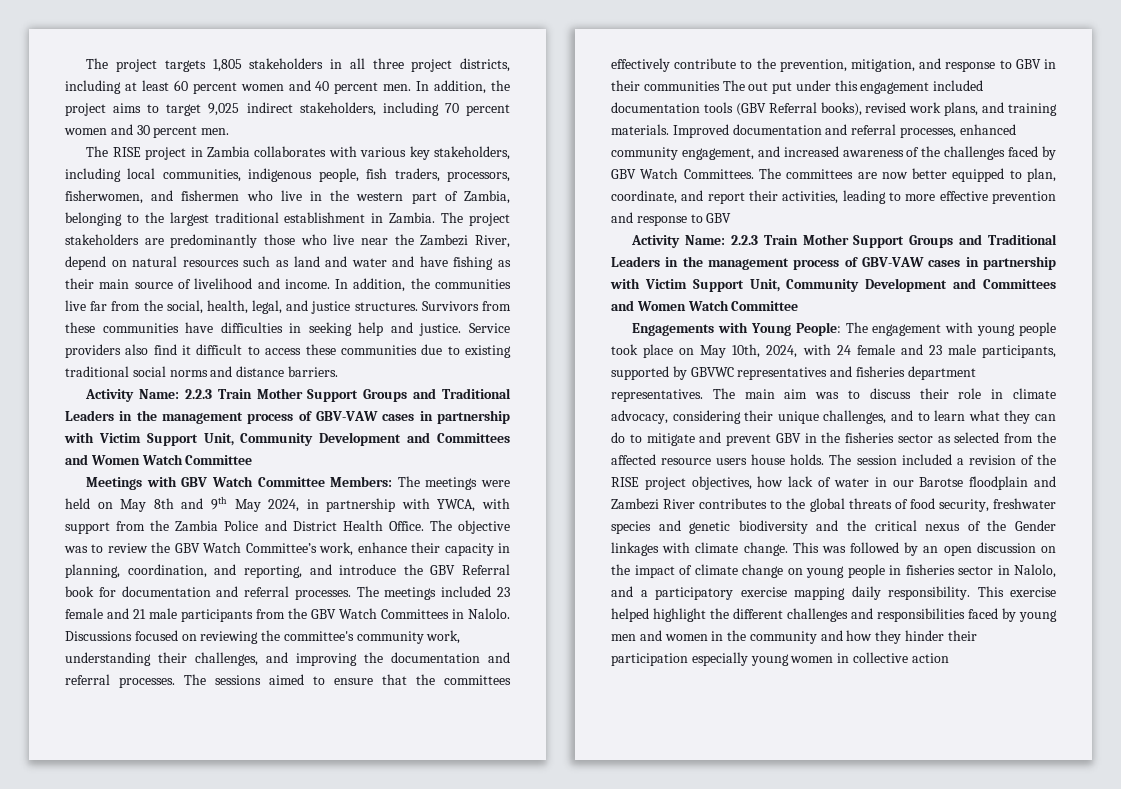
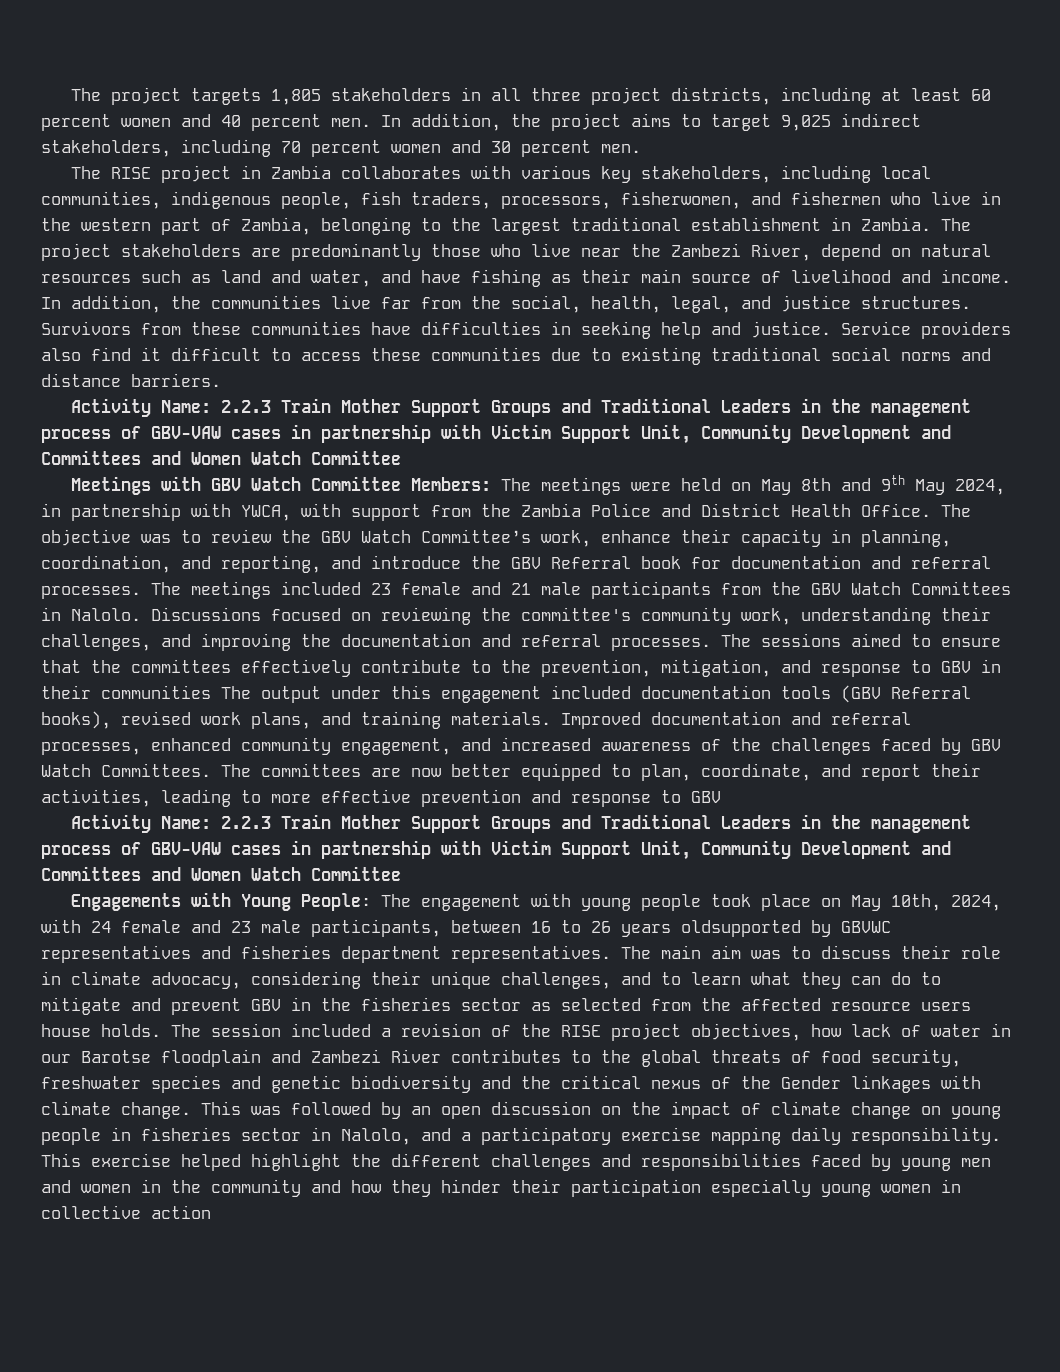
- The project stakeholders are predominantly those who live near the Zambezi River, depend on natural resources such as land and water and have fishing as their main source of livelihood and income.
+ The project stakeholders are predominantly those who live near the Zambezi River, depend on natural resources such as land and water, and have fishing as their main source of livelihood and income.
- The sessions aimed to ensure that the committees effectively contribute to the prevention, mitigation, and response to GBV in their communities The out put under this engagement included documentation tools (GBV Referral books), revised work plans, and training materials.
+ The sessions aimed to ensure that the committees effectively contribute to the prevention, mitigation, and response to GBV in their communities The output under this engagement included documentation tools (GBV Referral books), revised work plans, and training materials.
- Engagements with Young People: The engagement with young people took place on May 10th, 2024, with 24 female and 23 male participants, supported by GBVWC representatives and fisheries department representatives.
+ Engagements with Young People: The engagement with young people took place on May 10th, 2024, with 24 female and 23 male participants, between 16 to 26 years oldsupported by GBVWC representatives and fisheries department representatives.

